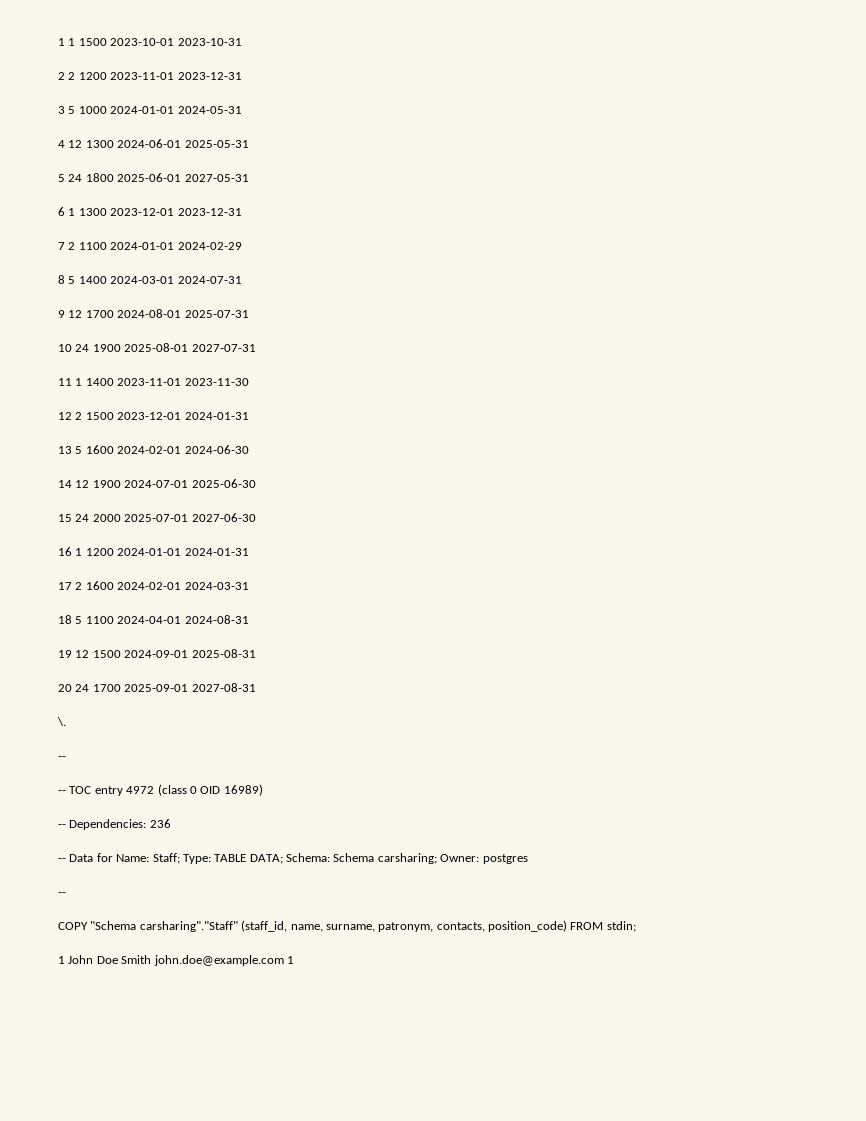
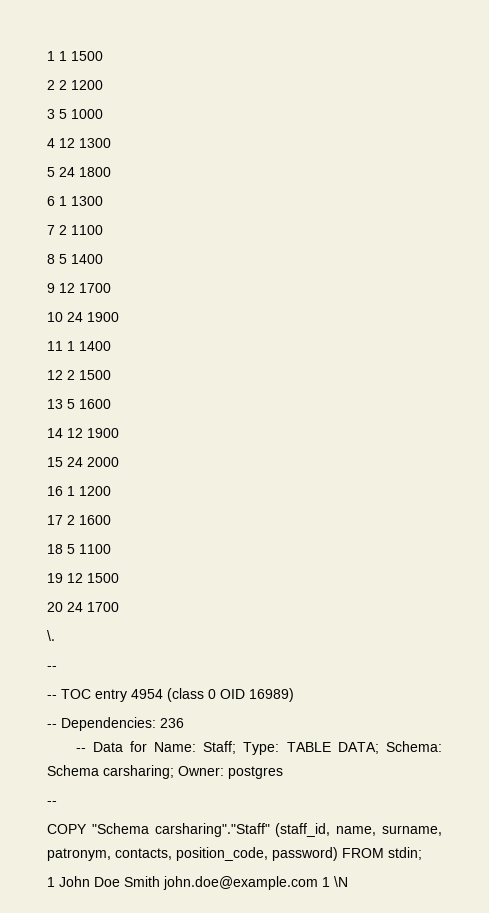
- 1 1 1500 2023-10-01 2023-10-31
+ 1 1 1500
- 2 2 1200 2023-11-01 2023-12-31
+ 2 2 1200
- 3 5 1000 2024-01-01 2024-05-31
+ 3 5 1000
- 4 12 1300 2024-06-01 2025-05-31
+ 4 12 1300
- 5 24 1800 2025-06-01 2027-05-31
+ 5 24 1800
- 6 1 1300 2023-12-01 2023-12-31
+ 6 1 1300
- 7 2 1100 2024-01-01 2024-02-29
+ 7 2 1100
- 8 5 1400 2024-03-01 2024-07-31
+ 8 5 1400
- 9 12 1700 2024-08-01 2025-07-31
+ 9 12 1700
- 10 24 1900 2025-08-01 2027-07-31
+ 10 24 1900
- 11 1 1400 2023-11-01 2023-11-30
+ 11 1 1400
- 12 2 1500 2023-12-01 2024-01-31
+ 12 2 1500
- 13 5 1600 2024-02-01 2024-06-30
+ 13 5 1600
- 14 12 1900 2024-07-01 2025-06-30
+ 14 12 1900
- 15 24 2000 2025-07-01 2027-06-30
+ 15 24 2000
- 16 1 1200 2024-01-01 2024-01-31
+ 16 1 1200
- 17 2 1600 2024-02-01 2024-03-31
+ 17 2 1600
- 18 5 1100 2024-04-01 2024-08-31
+ 18 5 1100
- 19 12 1500 2024-09-01 2025-08-31
+ 19 12 1500
- 20 24 1700 2025-09-01 2027-08-31
+ 20 24 1700
- -- TOC entry 4972 (class 0 OID 16989)
+ -- TOC entry 4954 (class 0 OID 16989)
- COPY "Schema carsharing"."Staff" (staff_id, name, surname, patronym, contacts, position_code) FROM stdin;
+ COPY "Schema carsharing"."Staff" (staff_id, name, surname, patronym, contacts, position_code, password) FROM stdin;
- 1 John Doe Smith john.doe@example.com 1
+ 1 John Doe Smith john.doe@example.com 1 \N

